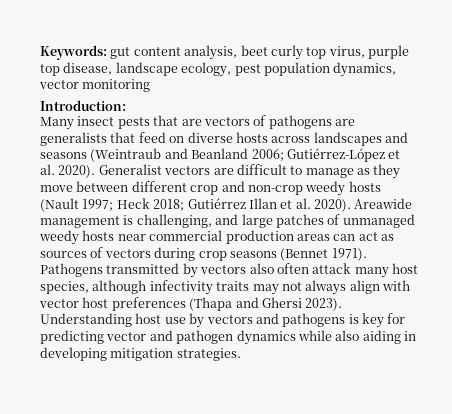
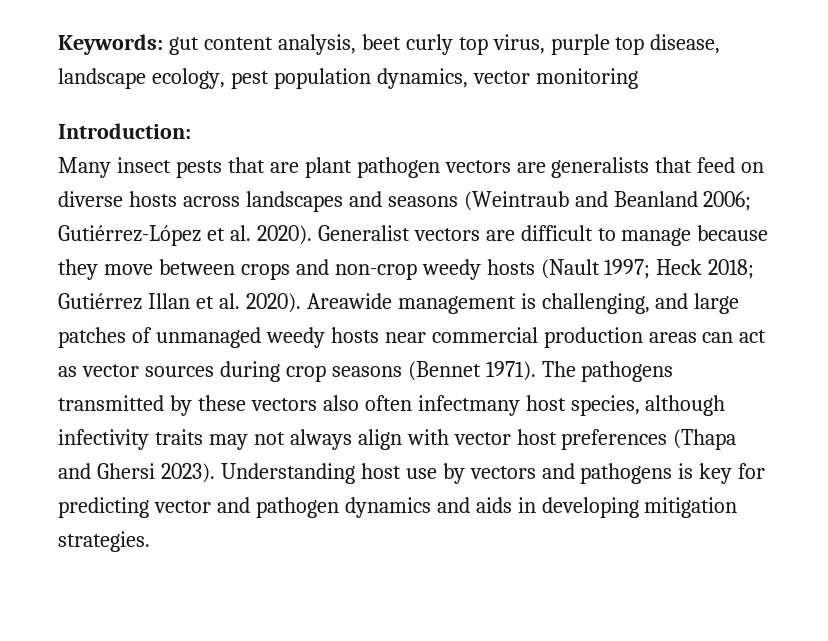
- Many insect pests that are vectors of pathogens are generalists that feed on diverse hosts across landscapes and seasons (Weintraub and Beanland 2006; Gutiérrez-López et al. 2020).
+ Many insect pests that are plant pathogen vectors are generalists that feed on diverse hosts across landscapes and seasons (Weintraub and Beanland 2006; Gutiérrez-López et al. 2020).
- Generalist vectors are difficult to manage as they move between different crop and non-crop weedy hosts (Nault 1997; Heck 2018; Gutiérrez Illan et al. 2020).
+ Generalist vectors are difficult to manage because they move between crops and non-crop weedy hosts (Nault 1997; Heck 2018; Gutiérrez Illan et al. 2020).
- Areawide management is challenging, and large patches of unmanaged weedy hosts near commercial production areas can act as sources of vectors during crop seasons (Bennet 1971).
+ Areawide management is challenging, and large patches of unmanaged weedy hosts near commercial production areas can act as vector sources during crop seasons (Bennet 1971).
- Pathogens transmitted by vectors also often attack many host species, although infectivity traits may not always align with vector host preferences (Thapa and Ghersi 2023).
+ The pathogens transmitted by these vectors also often infectmany host species, although infectivity traits may not always align with vector host preferences (Thapa and Ghersi 2023).
- Understanding host use by vectors and pathogens is key for predicting vector and pathogen dynamics while also aiding in developing mitigation strategies.
+ Understanding host use by vectors and pathogens is key for predicting vector and pathogen dynamics and aids in developing mitigation strategies.

